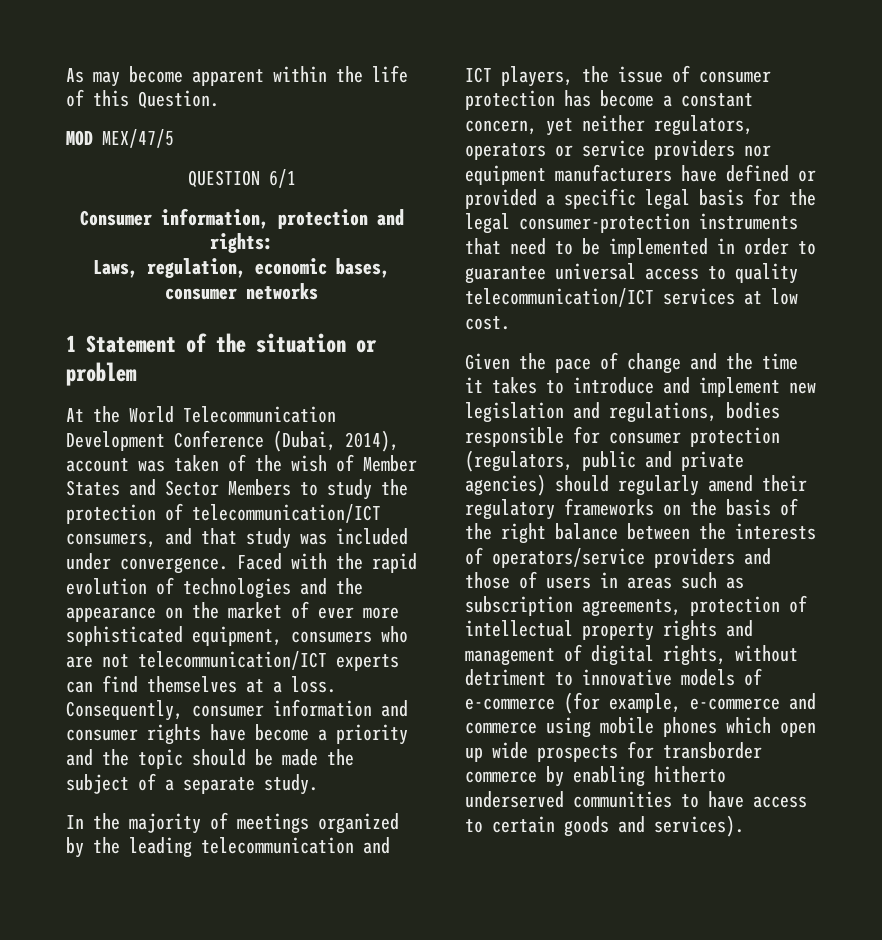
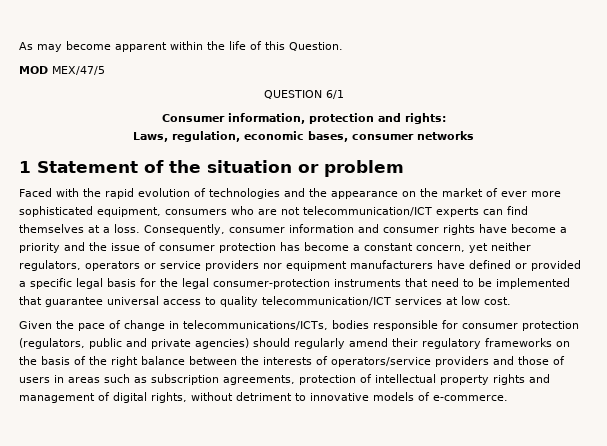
- At the World Telecommunication Development Conference (Dubai, 2014), account was taken of the wish of Member States and Sector Members to study the protection of telecommunication/ICT consumers, and that study was included under convergence.
- Consequently, consumer information and consumer rights have become a priority and the topic should be made the subject of a separate study.
- In the majority of meetings organized by the leading telecommunication and ICT players, the issue of consumer protection has become a constant concern, yet neither regulators, operators or service providers nor equipment manufacturers have defined or provided a specific legal basis for the legal consumer-protection instruments that need to be implemented in order to guarantee universal access to quality telecommunication/ICT services at low cost.
+ Consequently, consumer information and consumer rights have become a priority and the issue of consumer protection has become a constant concern, yet neither regulators, operators or service providers nor equipment manufacturers have defined or provided a specific legal basis for the legal consumer-protection instruments that need to be implemented that guarantee universal access to quality telecommunication/ICT services at low cost.
- Given the pace of change and the time it takes to introduce and implement new legislation and regulations, bodies responsible for consumer protection (regulators, public and private agencies) should regularly amend their regulatory frameworks on the basis of the right balance between the interests of operators/service providers and those of users in areas such as subscription agreements, protection of intellectual property rights and management of digital rights, without detriment to innovative models of e-commerce (for example, e-commerce and commerce using mobile phones which open up wide prospects for transborder commerce by enabling hitherto underserved communities to have access to certain goods and services).
+ Given the pace of change in telecommunications/ICTs, bodies responsible for consumer protection (regulators, public and private agencies) should regularly amend their regulatory frameworks on the basis of the right balance between the interests of operators/service providers and those of users in areas such as subscription agreements, protection of intellectual property rights and management of digital rights, without detriment to innovative models of e-commerce.

